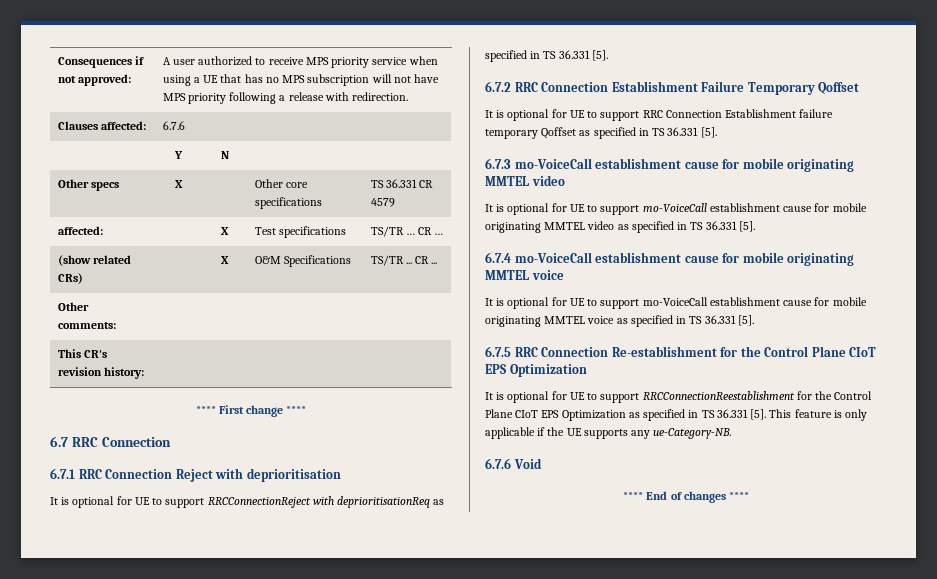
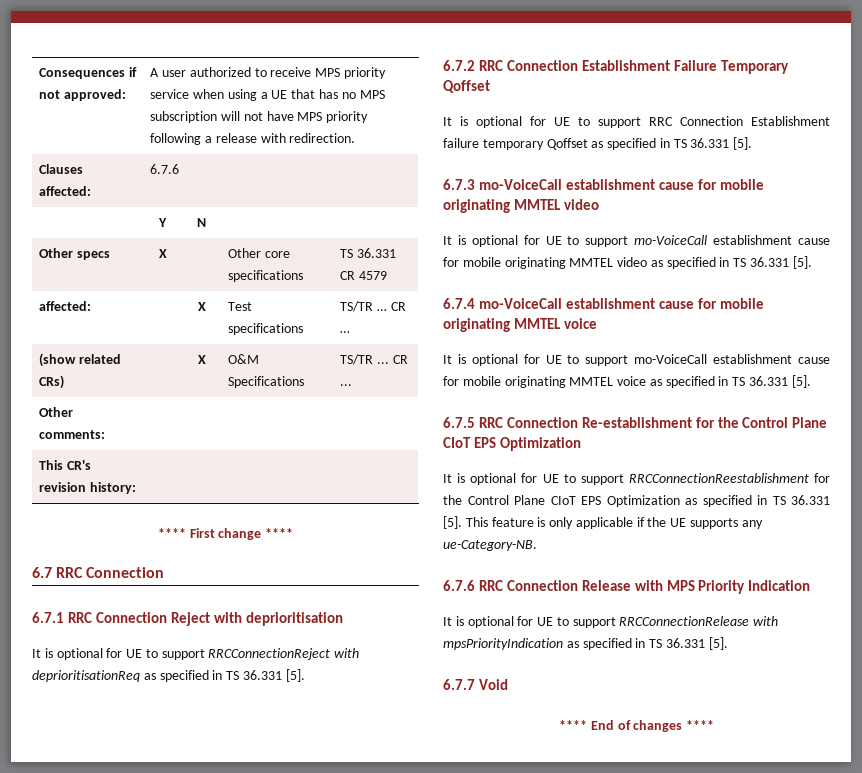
- 6.7.6 Void
+ 6.7.6 RRC Connection Release with MPS Priority Indication
+ It is optional for UE to support RRCConnectionRelease with mpsPriorityIndication as specified in TS 36.331 [5].
+ 6.7.7 Void

